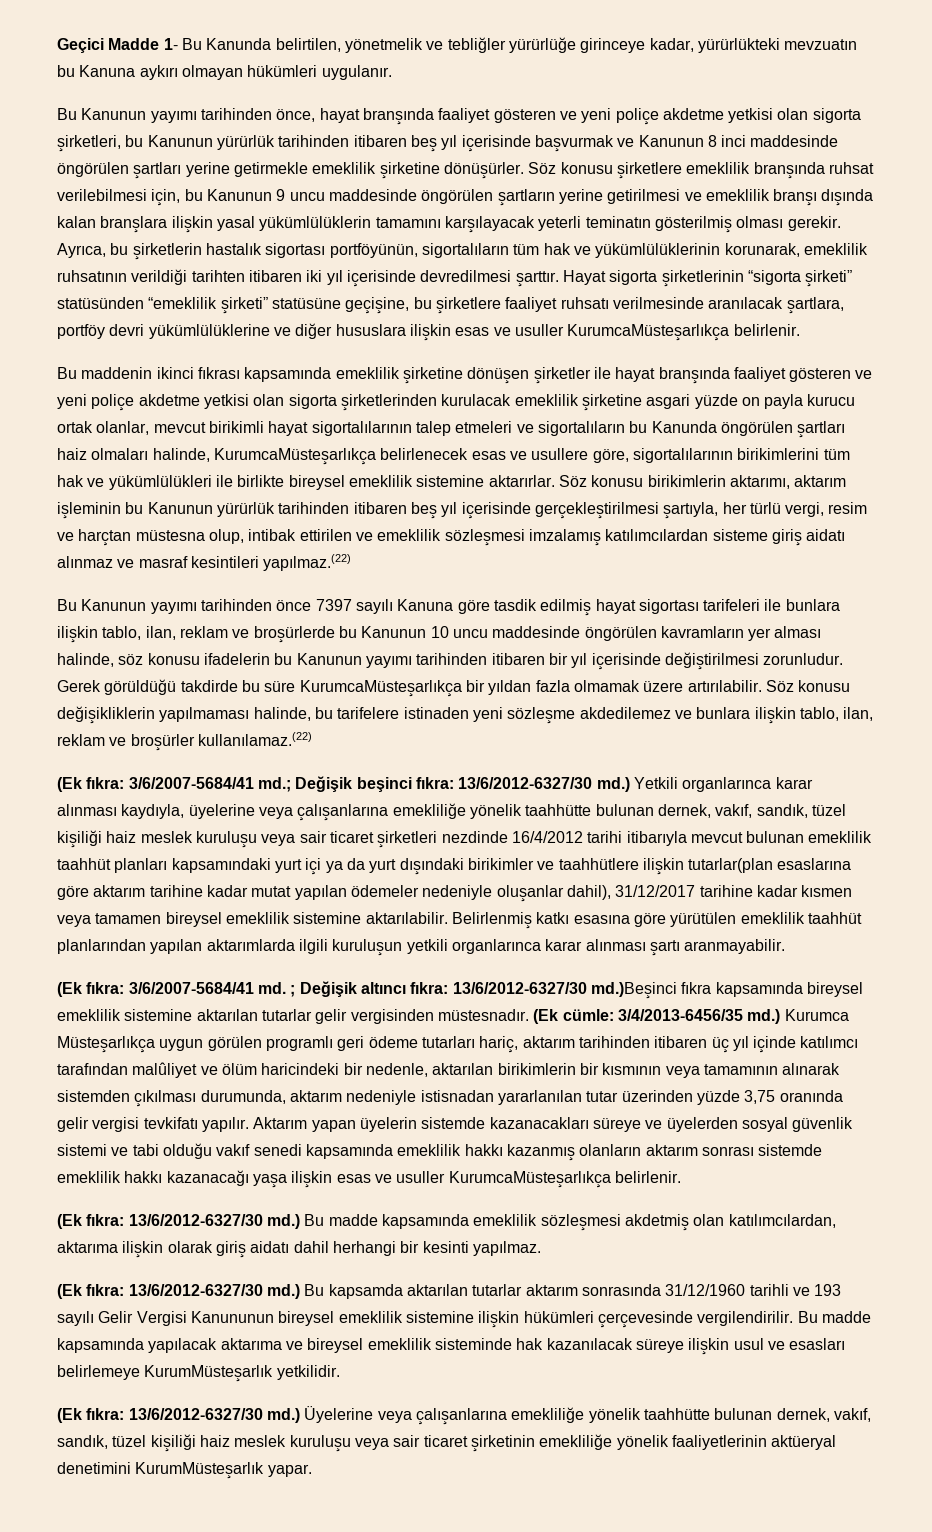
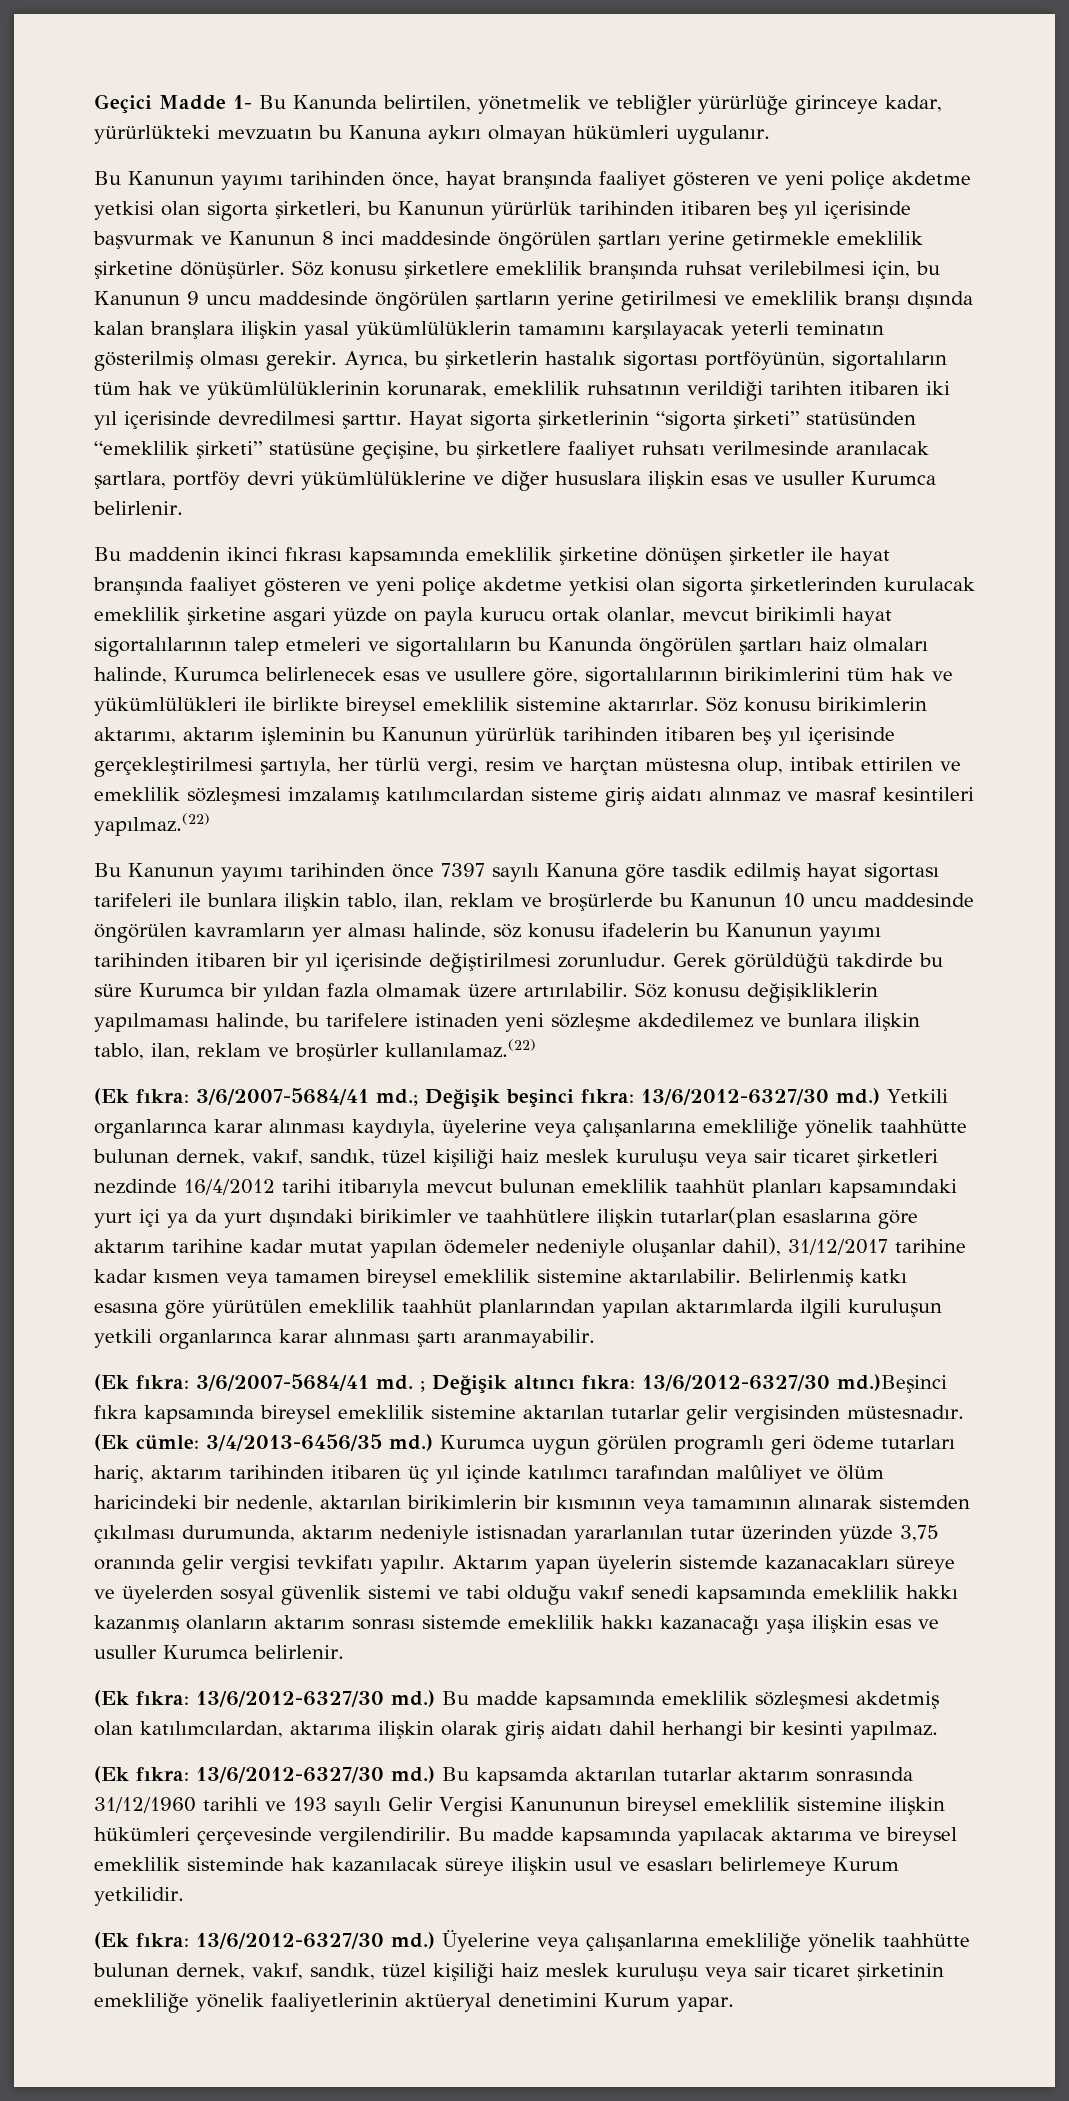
- Hayat sigorta şirketlerinin “sigorta şirketi” statüsünden “emeklilik şirketi” statüsüne geçişine, bu şirketlere faaliyet ruhsatı verilmesinde aranılacak şartlara, portföy devri yükümlülüklerine ve diğer hususlara ilişkin esas ve usuller KurumcaMüsteşarlıkça belirlenir.
+ Hayat sigorta şirketlerinin “sigorta şirketi” statüsünden “emeklilik şirketi” statüsüne geçişine, bu şirketlere faaliyet ruhsatı verilmesinde aranılacak şartlara, portföy devri yükümlülüklerine ve diğer hususlara ilişkin esas ve usuller Kurumca belirlenir.
- Bu maddenin ikinci fıkrası kapsamında emeklilik şirketine dönüşen şirketler ile hayat branşında faaliyet gösteren ve yeni poliçe akdetme yetkisi olan sigorta şirketlerinden kurulacak emeklilik şirketine asgari yüzde on payla kurucu ortak olanlar, mevcut birikimli hayat sigortalılarının talep etmeleri ve sigortalıların bu Kanunda öngörülen şartları haiz olmaları halinde, KurumcaMüsteşarlıkça belirlenecek esas ve usullere göre, sigortalılarının birikimlerini tüm hak ve yükümlülükleri ile birlikte bireysel emeklilik sistemine aktarırlar.
+ Bu maddenin ikinci fıkrası kapsamında emeklilik şirketine dönüşen şirketler ile hayat branşında faaliyet gösteren ve yeni poliçe akdetme yetkisi olan sigorta şirketlerinden kurulacak emeklilik şirketine asgari yüzde on payla kurucu ortak olanlar, mevcut birikimli hayat sigortalılarının talep etmeleri ve sigortalıların bu Kanunda öngörülen şartları haiz olmaları halinde, Kurumca belirlenecek esas ve usullere göre, sigortalılarının birikimlerini tüm hak ve yükümlülükleri ile birlikte bireysel emeklilik sistemine aktarırlar.
- Gerek görüldüğü takdirde bu süre KurumcaMüsteşarlıkça bir yıldan fazla olmamak üzere artırılabilir.
+ Gerek görüldüğü takdirde bu süre Kurumca bir yıldan fazla olmamak üzere artırılabilir.
- Kurumca Müsteşarlıkça uygun görülen programlı geri ödeme tutarları hariç, aktarım tarihinden itibaren üç yıl içinde katılımcı tarafından malûliyet ve ölüm haricindeki bir nedenle, aktarılan birikimlerin bir kısmının veya tamamının alınarak sistemden çıkılması durumunda, aktarım nedeniyle istisnadan yararlanılan tutar üzerinden yüzde 3,75 oranında gelir vergisi tevkifatı yapılır.
+ Kurumca uygun görülen programlı geri ödeme tutarları hariç, aktarım tarihinden itibaren üç yıl içinde katılımcı tarafından malûliyet ve ölüm haricindeki bir nedenle, aktarılan birikimlerin bir kısmının veya tamamının alınarak sistemden çıkılması durumunda, aktarım nedeniyle istisnadan yararlanılan tutar üzerinden yüzde 3,75 oranında gelir vergisi tevkifatı yapılır.
- Aktarım yapan üyelerin sistemde kazanacakları süreye ve üyelerden sosyal güvenlik sistemi ve tabi olduğu vakıf senedi kapsamında emeklilik hakkı kazanmış olanların aktarım sonrası sistemde emeklilik hakkı kazanacağı yaşa ilişkin esas ve usuller KurumcaMüsteşarlıkça belirlenir.
+ Aktarım yapan üyelerin sistemde kazanacakları süreye ve üyelerden sosyal güvenlik sistemi ve tabi olduğu vakıf senedi kapsamında emeklilik hakkı kazanmış olanların aktarım sonrası sistemde emeklilik hakkı kazanacağı yaşa ilişkin esas ve usuller Kurumca belirlenir.
- Bu madde kapsamında yapılacak aktarıma ve bireysel emeklilik sisteminde hak kazanılacak süreye ilişkin usul ve esasları belirlemeye KurumMüsteşarlık yetkilidir.
+ Bu madde kapsamında yapılacak aktarıma ve bireysel emeklilik sisteminde hak kazanılacak süreye ilişkin usul ve esasları belirlemeye Kurum yetkilidir.
- Üyelerine veya çalışanlarına emekliliğe yönelik taahhütte bulunan dernek, vakıf, sandık, tüzel kişiliği haiz meslek kuruluşu veya sair ticaret şirketinin emekliliğe yönelik faaliyetlerinin aktüeryal denetimini KurumMüsteşarlık yapar.
+ Üyelerine veya çalışanlarına emekliliğe yönelik taahhütte bulunan dernek, vakıf, sandık, tüzel kişiliği haiz meslek kuruluşu veya sair ticaret şirketinin emekliliğe yönelik faaliyetlerinin aktüeryal denetimini Kurum yapar.

